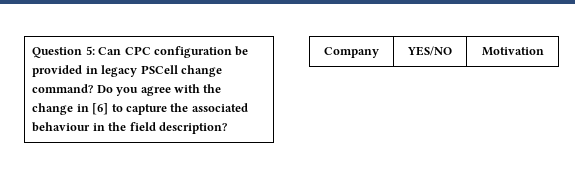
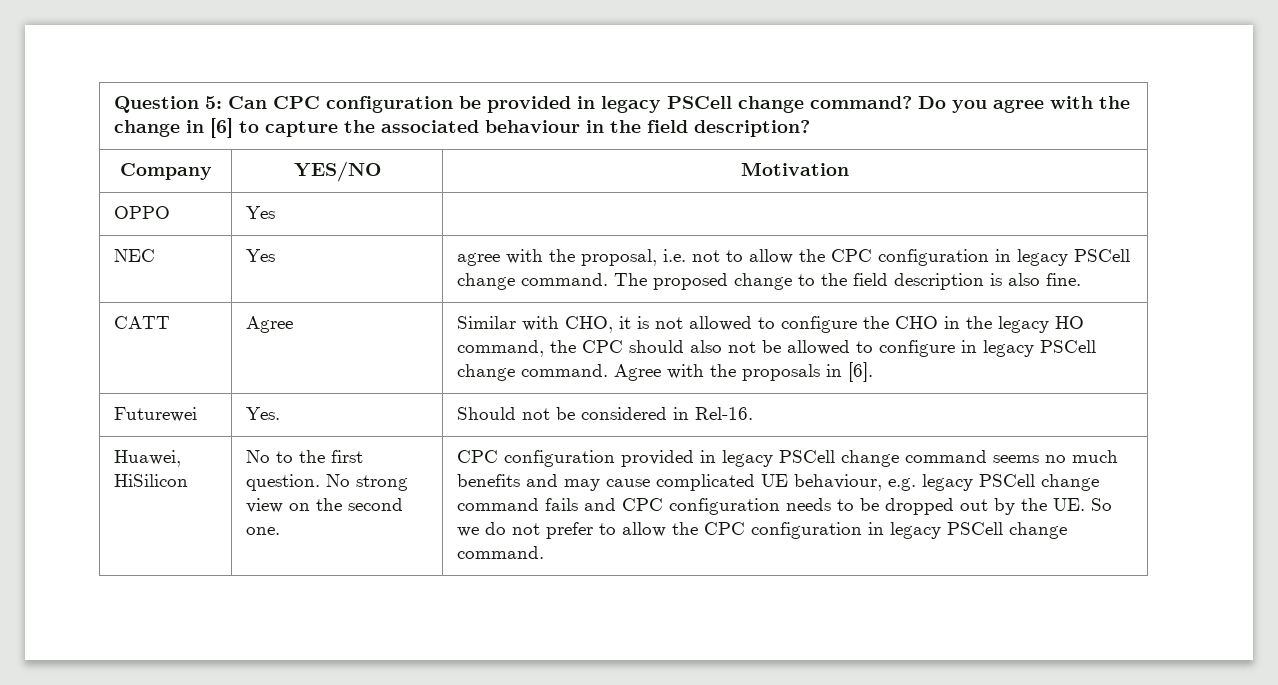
+ OPPO | Yes |
+ NEC | Yes | agree with the proposal, i.e. not to allow the CPC configuration in legacy PSCell change command. The proposed change to the field description is also fine.
+ CATT | Agree | Similar with CHO, it is not allowed to configure the CHO in the legacy HO command, the CPC should also not be allowed to configure in legacy PSCell change command. Agree with the proposals in [6].
+ Futurewei | Yes. | Should not be considered in Rel-16.
+ Huawei, HiSilicon | No to the first question. No strong view on the second one. | CPC configuration provided in legacy PSCell change command seems no much benefits and may cause complicated UE behaviour, e.g. legacy PSCell change command fails and CPC configuration needs to be dropped out by the UE. So we do not prefer to allow the CPC configuration in legacy PSCell change command.

